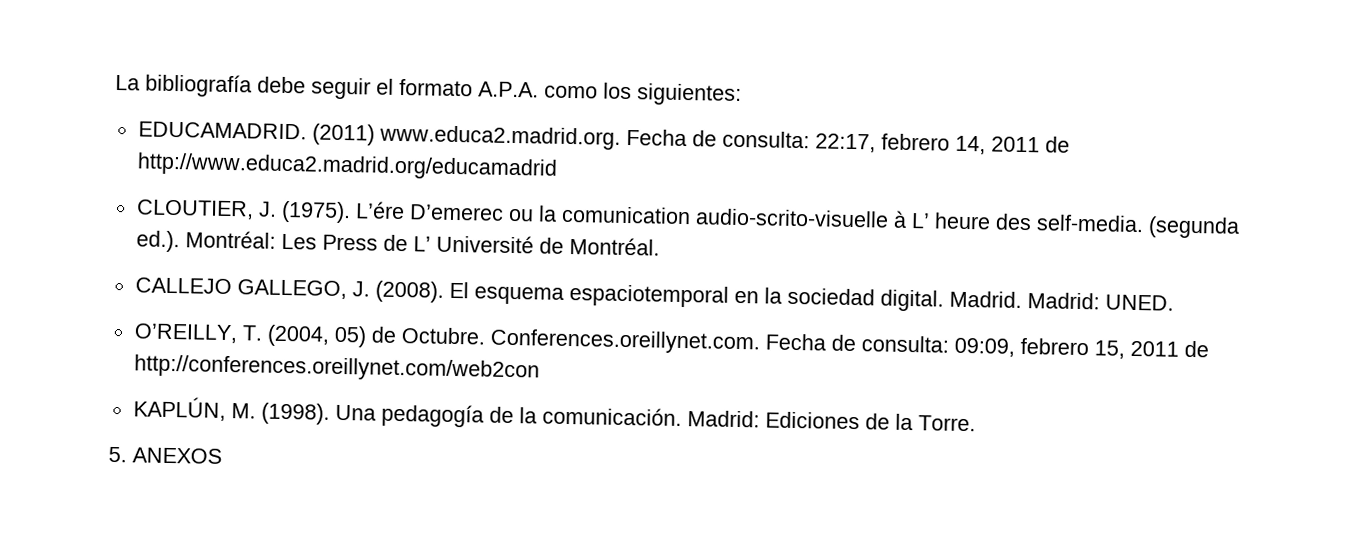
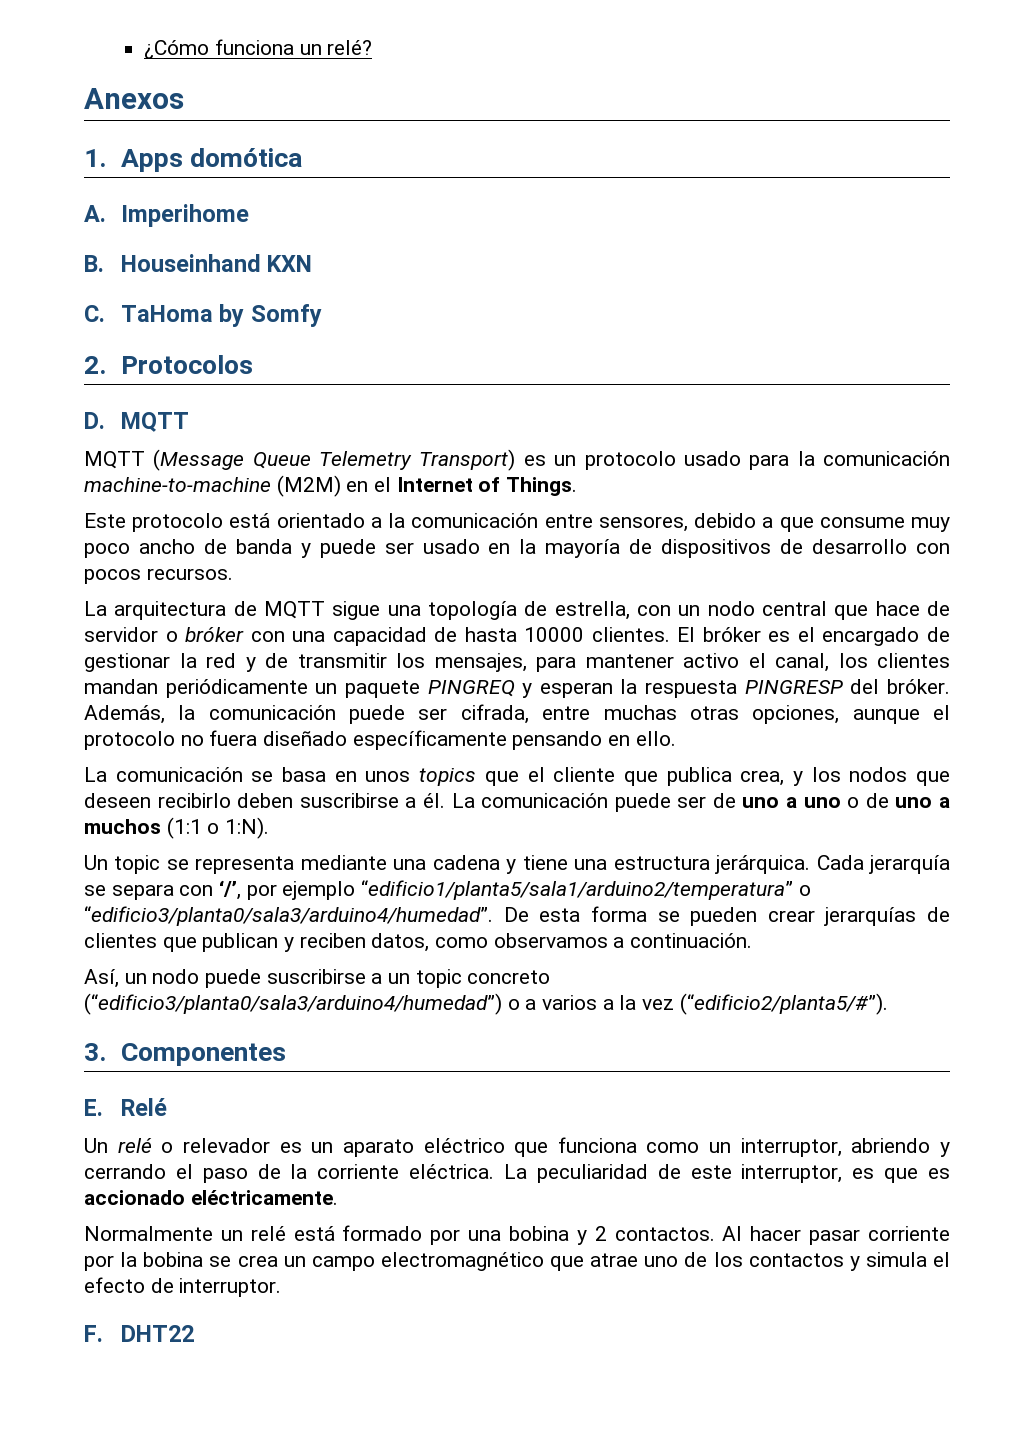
- La bibliografía debe seguir el formato A.P.A. como los siguientes:
- EDUCAMADRID. (2011) www.educa2.madrid.org. Fecha de consulta: 22:17, febrero 14, 2011 de http://www.educa2.madrid.org/educamadrid
- CLOUTIER, J. (1975). L’ére D’emerec ou la comunication audio-scrito-visuelle à L’ heure des self-media. (segunda ed.). Montréal: Les Press de L’ Université de Montréal.
- CALLEJO GALLEGO, J. (2008). El esquema espaciotemporal en la sociedad digital. Madrid. Madrid: UNED.
- O’REILLY, T. (2004, 05) de Octubre. Conferences.oreillynet.com. Fecha de consulta: 09:09, febrero 15, 2011 de http://conferences.oreillynet.com/web2con
- KAPLÚN, M. (1998). Una pedagogía de la comunicación. Madrid: Ediciones de la Torre.
- 5. ANEXOS
+ ¿Cómo funciona un relé?
+ Anexos
+ 1. Apps domótica
+ A. Imperihome
+ B. Houseinhand KXN
+ C. TaHoma by Somfy
+ 2. Protocolos
+ D. MQTT
+ MQTT (Message Queue Telemetry Transport) es un protocolo usado para la comunicación machine-to-machine (M2M) en el Internet of Things.
+ Este protocolo está orientado a la comunicación entre sensores, debido a que consume muy poco ancho de banda y puede ser usado en la mayoría de dispositivos de desarrollo con pocos recursos.
+ La arquitectura de MQTT sigue una topología de estrella, con un nodo central que hace de servidor o bróker con una capacidad de hasta 10000 clientes. El bróker es el encargado de gestionar la red y de transmitir los mensajes, para mantener activo el canal, los clientes mandan periódicamente un paquete PINGREQ y esperan la respuesta PINGRESP del bróker. Además, la comunicación puede ser cifrada, entre muchas otras opciones, aunque el protocolo no fuera diseñado específicamente pensando en ello.
+ La comunicación se basa en unos topics que el cliente que publica crea, y los nodos que deseen recibirlo deben suscribirse a él. La comunicación puede ser de uno a uno o de uno a muchos (1:1 o 1:N).
+ Un topic se representa mediante una cadena y tiene una estructura jerárquica. Cada jerarquía se separa con ‘/’, por ejemplo “edificio1/planta5/sala1/arduino2/temperatura” o “edificio3/planta0/sala3/arduino4/humedad”. De esta forma se pueden crear jerarquías de clientes que publican y reciben datos, como observamos a continuación.
+ Así, un nodo puede suscribirse a un topic concreto (“edificio3/planta0/sala3/arduino4/humedad”) o a varios a la vez (“edificio2/planta5/#”).
+ 3. Componentes
+ E. Relé
+ Un relé o relevador es un aparato eléctrico que funciona como un interruptor, abriendo y cerrando el paso de la corriente eléctrica. La peculiaridad de este interruptor, es que es accionado eléctricamente.
+ Normalmente un relé está formado por una bobina y 2 contactos. Al hacer pasar corriente por la bobina se crea un campo electromagnético que atrae uno de los contactos y simula el efecto de interruptor.
+ F. DHT22

